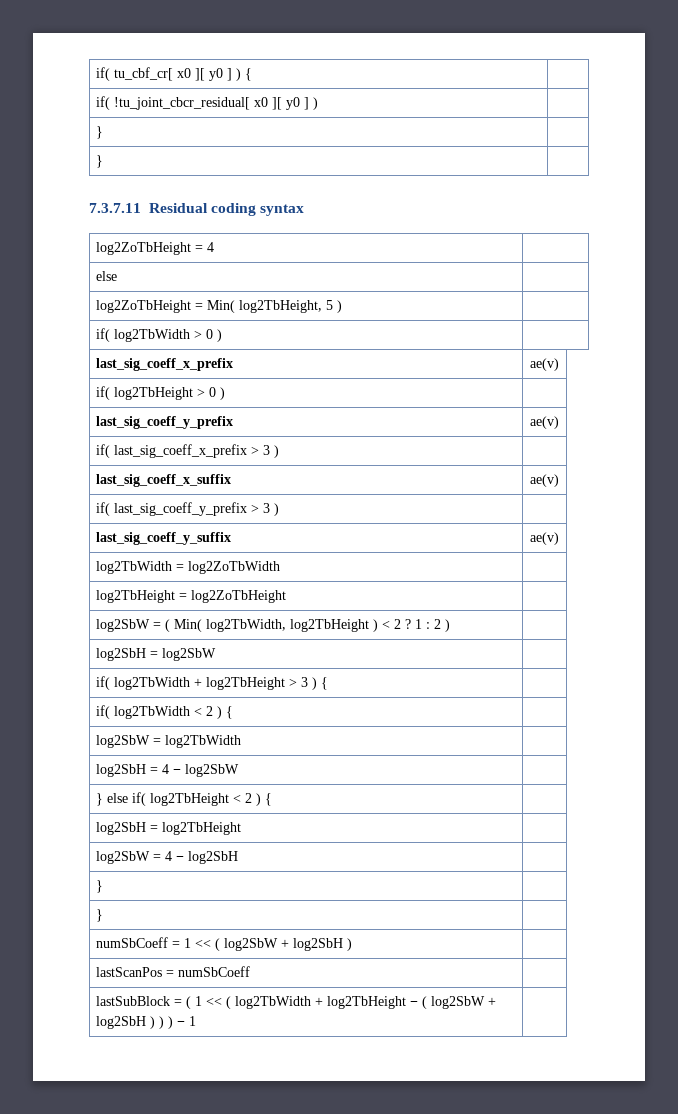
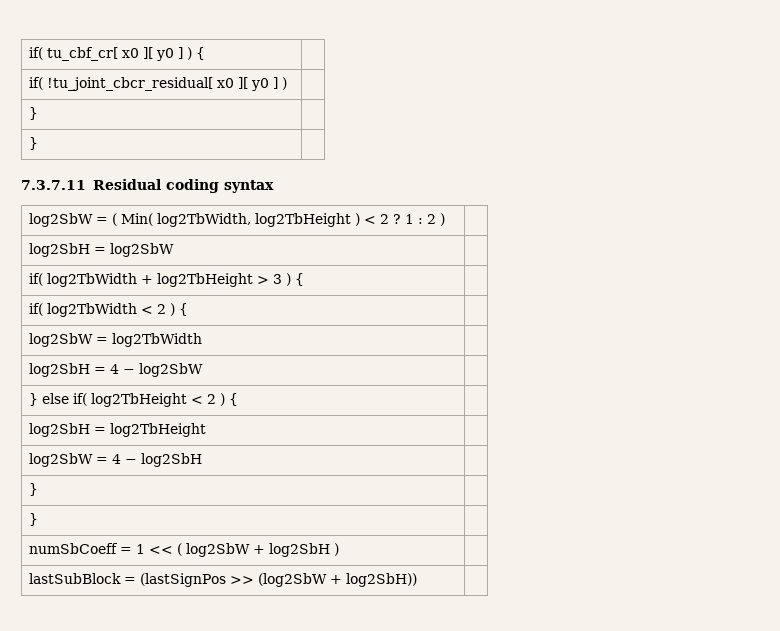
- log2ZoTbHeight = 4 |
- else |
- log2ZoTbHeight = Min( log2TbHeight, 5 ) |
- if( log2TbWidth > 0 ) |
- last_sig_coeff_x_prefix | ae(v)
- if( log2TbHeight > 0 ) |
- last_sig_coeff_y_prefix | ae(v)
- if( last_sig_coeff_x_prefix > 3 ) |
- last_sig_coeff_x_suffix | ae(v)
- if( last_sig_coeff_y_prefix > 3 ) |
- last_sig_coeff_y_suffix | ae(v)
- log2TbWidth = log2ZoTbWidth |
- log2TbHeight = log2ZoTbHeight |
- lastScanPos = numSbCoeff |
- lastSubBlock = ( 1 << ( log2TbWidth + log2TbHeight − ( log2SbW + log2SbH ) ) ) − 1 |
+ lastSubBlock = (lastSignPos >> (log2SbW + log2SbH)) |

